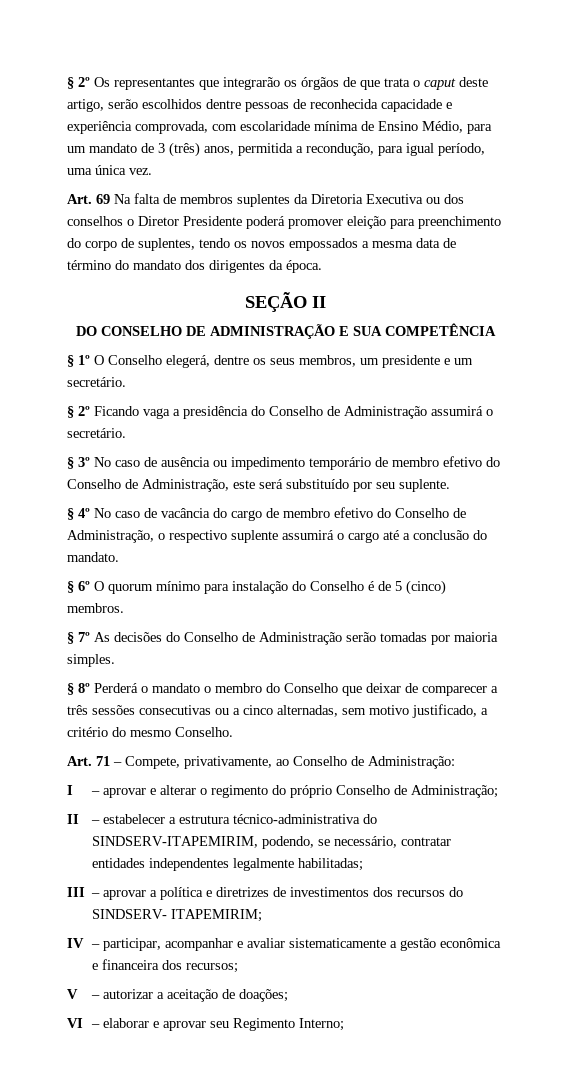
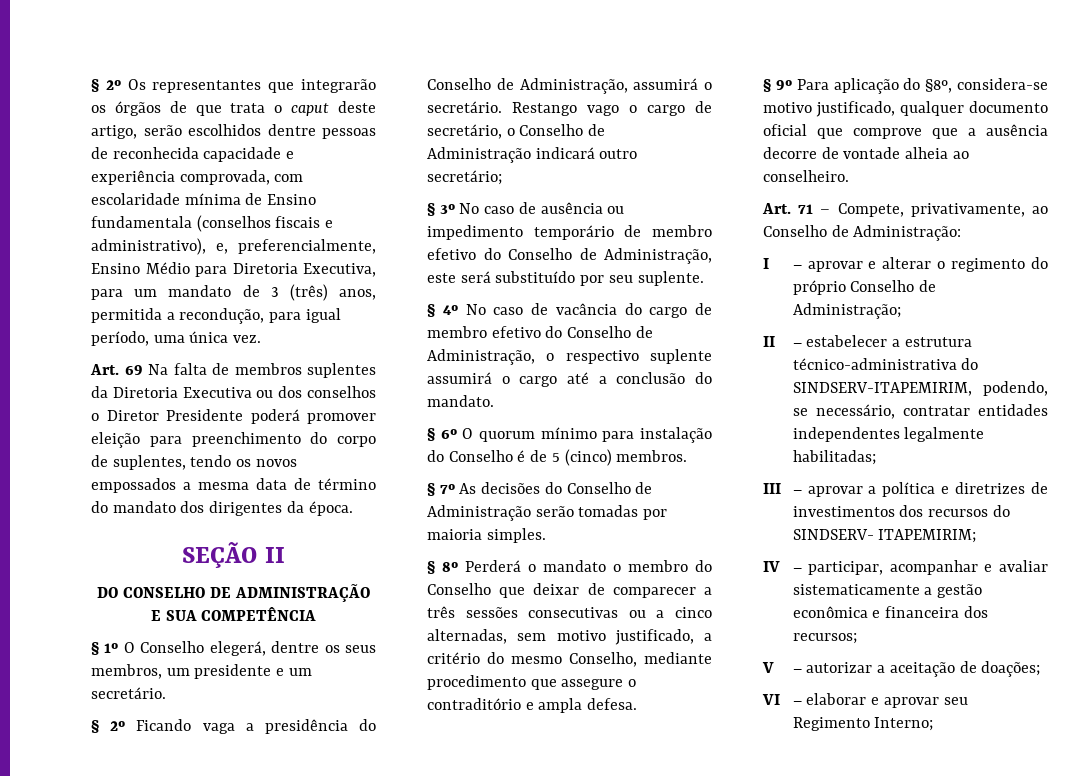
- § 2º Os representantes que integrarão os órgãos de que trata o caput deste artigo, serão escolhidos dentre pessoas de reconhecida capacidade e experiência comprovada, com escolaridade mínima de Ensino Médio, para um mandato de 3 (três) anos, permitida a recondução, para igual período, uma única vez.
+ § 2º Os representantes que integrarão os órgãos de que trata o caput deste artigo, serão escolhidos dentre pessoas de reconhecida capacidade e experiência comprovada, com escolaridade mínima de Ensino fundamentala (conselhos fiscais e administrativo), e, preferencialmente, Ensino Médio para Diretoria Executiva, para um mandato de 3 (três) anos, permitida a recondução, para igual período, uma única vez.
- § 2º Ficando vaga a presidência do Conselho de Administração assumirá o secretário.
+ § 2º Ficando vaga a presidência do Conselho de Administração, assumirá o secretário. Restango vago o cargo de secretário, o Conselho de Administração indicará outro secretário;
- § 8º Perderá o mandato o membro do Conselho que deixar de comparecer a três sessões consecutivas ou a cinco alternadas, sem motivo justificado, a critério do mesmo Conselho.
+ § 8º Perderá o mandato o membro do Conselho que deixar de comparecer a três sessões consecutivas ou a cinco alternadas, sem motivo justificado, a critério do mesmo Conselho, mediante procedimento que assegure o contraditório e ampla defesa.
+ § 9º Para aplicação do §8º, considera-se motivo justificado, qualquer documento oficial que comprove que a ausência decorre de vontade alheia ao conselheiro.

